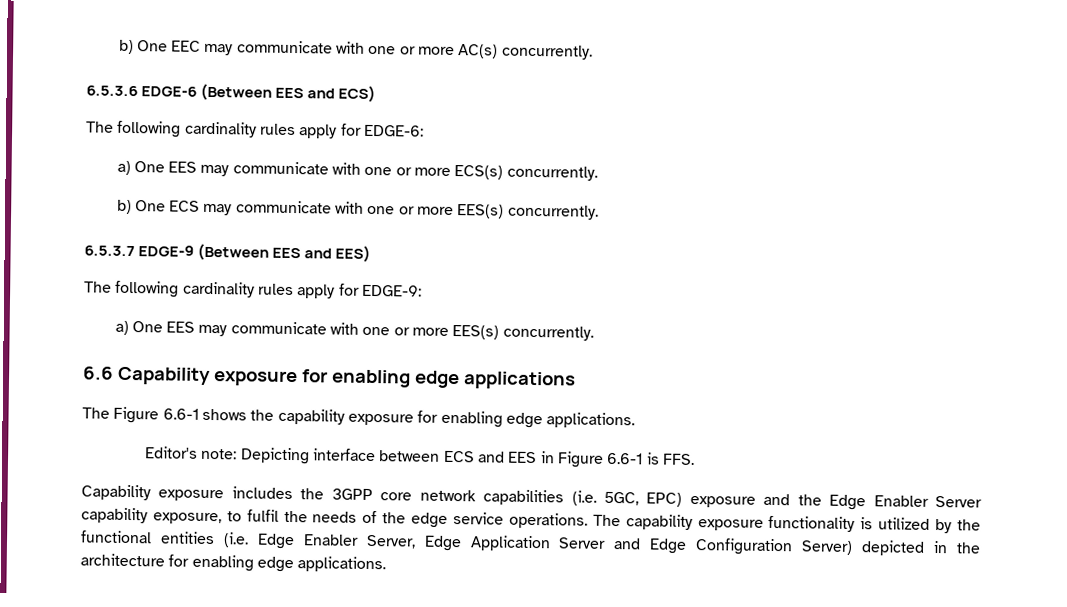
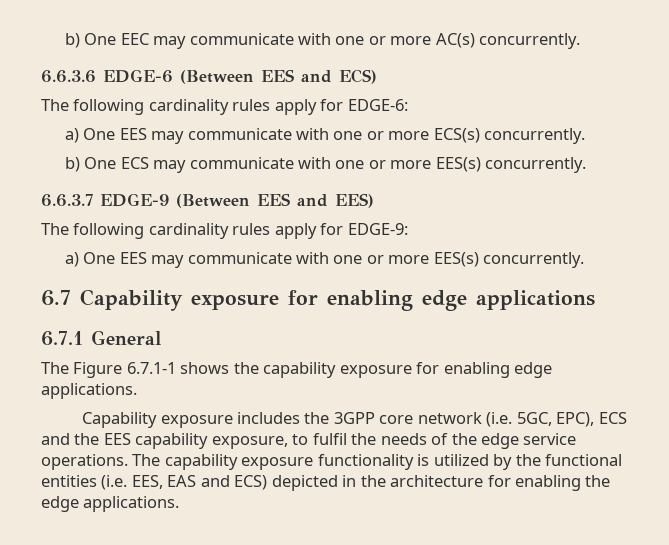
- 6.5.3.6 EDGE-6 (Between EES and ECS)
+ 6.6.3.6 EDGE-6 (Between EES and ECS)
- 6.5.3.7 EDGE-9 (Between EES and EES)
+ 6.6.3.7 EDGE-9 (Between EES and EES)
- 6.6 Capability exposure for enabling edge applications
+ 6.7 Capability exposure for enabling edge applications
+ 6.7.1 General
- The Figure 6.6-1 shows the capability exposure for enabling edge applications.
+ The Figure 6.7.1-1 shows the capability exposure for enabling edge applications.
- Editor's note: Depicting interface between ECS and EES in Figure 6.6-1 is FFS.
- Capability exposure includes the 3GPP core network capabilities (i.e. 5GC, EPC) exposure and the Edge Enabler Server capability exposure, to fulfil the needs of the edge service operations.
+ Capability exposure includes the 3GPP core network (i.e. 5GC, EPC), ECS and the EES capability exposure, to fulfil the needs of the edge service operations.
- The capability exposure functionality is utilized by the functional entities (i.e. Edge Enabler Server, Edge Application Server and Edge Configuration Server) depicted in the architecture for enabling edge applications.
+ The capability exposure functionality is utilized by the functional entities (i.e. EES, EAS and ECS) depicted in the architecture for enabling the edge applications.

